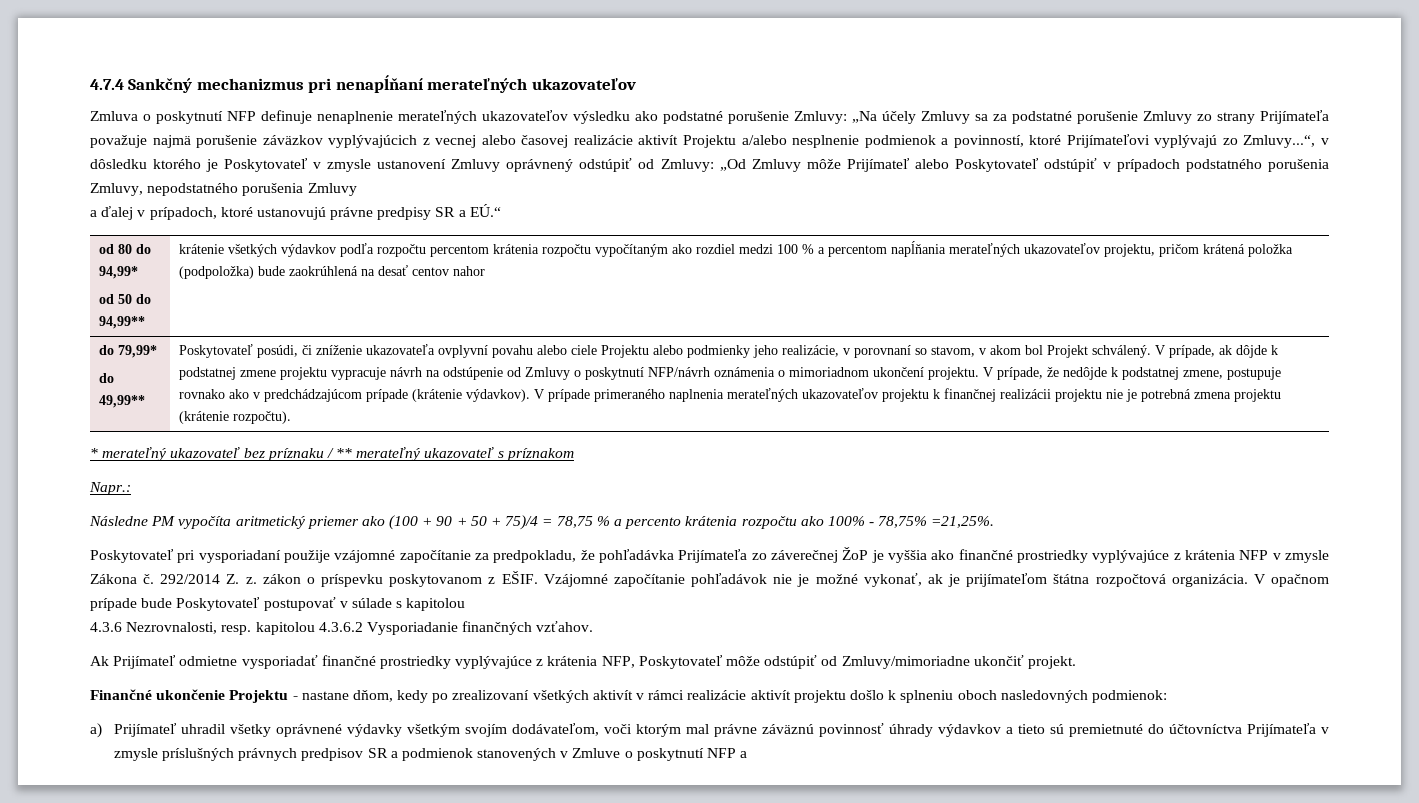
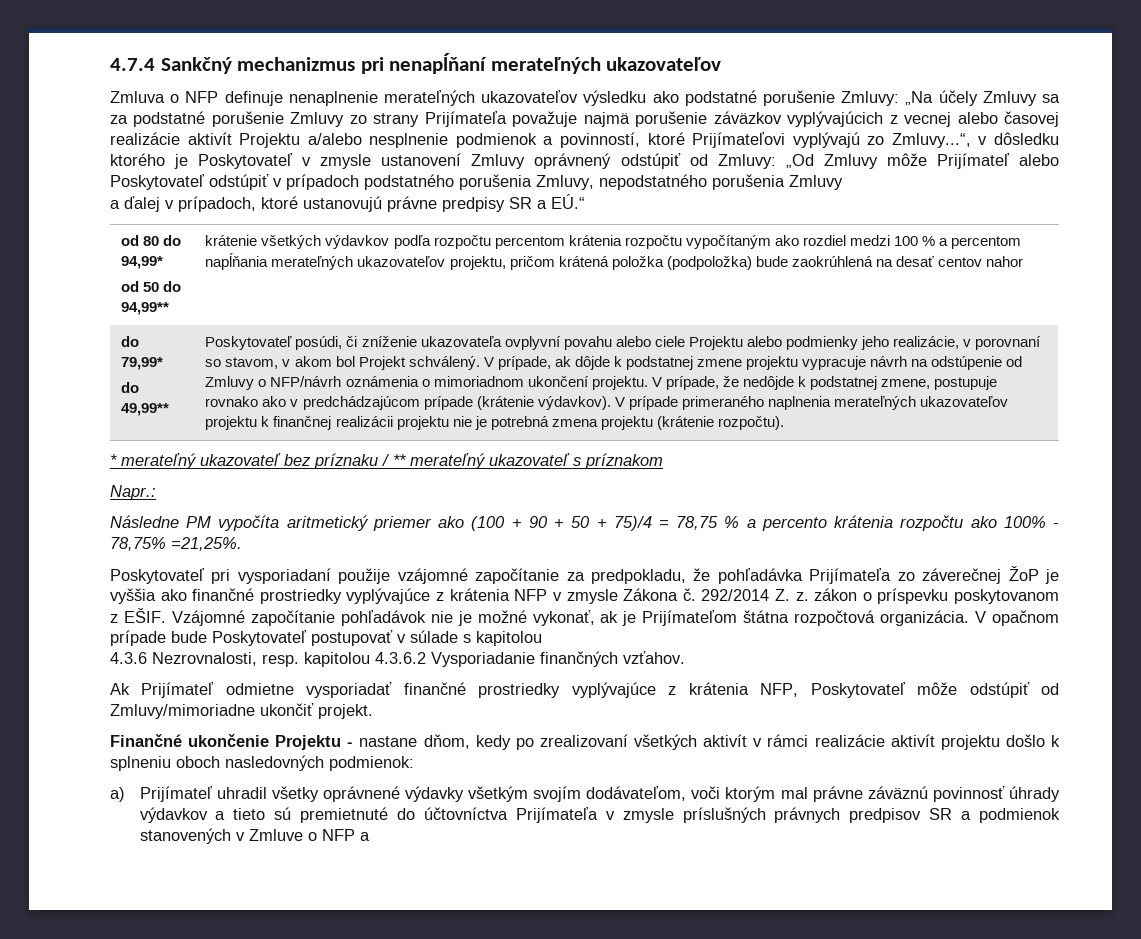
- Zmluva o poskytnutí NFP definuje nenaplnenie merateľných ukazovateľov výsledku ako podstatné porušenie Zmluvy:
+ Zmluva o NFP definuje nenaplnenie merateľných ukazovateľov výsledku ako podstatné porušenie Zmluvy:
- V prípade, ak dôjde k podstatnej zmene projektu vypracuje návrh na odstúpenie od Zmluvy o poskytnutí NFP/návrh oznámenia o mimoriadnom ukončení projektu.
+ V prípade, ak dôjde k podstatnej zmene projektu vypracuje návrh na odstúpenie od Zmluvy o NFP/návrh oznámenia o mimoriadnom ukončení projektu.
- Vzájomné započítanie pohľadávok nie je možné vykonať, ak je prijímateľom štátna rozpočtová organizácia.
+ Vzájomné započítanie pohľadávok nie je možné vykonať, ak je Prijímateľom štátna rozpočtová organizácia.
- a) Prijímateľ uhradil všetky oprávnené výdavky všetkým svojím dodávateľom, voči ktorým mal právne záväznú povinnosť úhrady výdavkov a tieto sú premietnuté do účtovníctva Prijímateľa v zmysle príslušných právnych predpisov SR a podmienok stanovených v Zmluve o poskytnutí NFP a
+ a) Prijímateľ uhradil všetky oprávnené výdavky všetkým svojím dodávateľom, voči ktorým mal právne záväznú povinnosť úhrady výdavkov a tieto sú premietnuté do účtovníctva Prijímateľa v zmysle príslušných právnych predpisov SR a podmienok stanovených v Zmluve o NFP a

